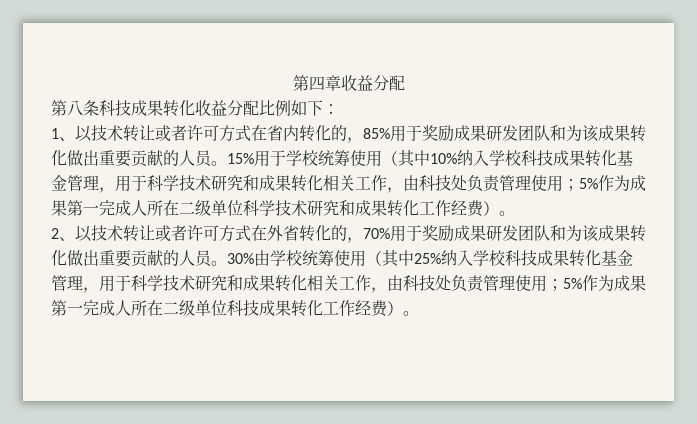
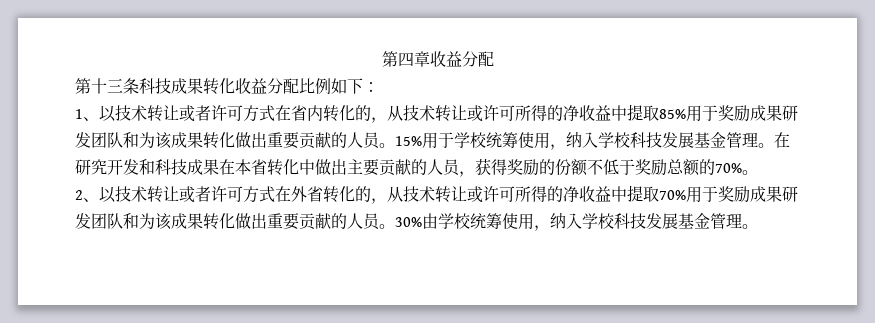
- 第八条科技成果转化收益分配比例如下：
+ 第十三条科技成果转化收益分配比例如下：
- 1、以技术转让或者许可方式在省内转化的，85%用于奖励成果研发团队和为该成果转化做出重要贡献的人员。
+ 1、以技术转让或者许可方式在省内转化的，从技术转让或许可所得的净收益中提取85%用于奖励成果研发团队和为该成果转化做出重要贡献的人员。
- 15%用于学校统筹使用（其中10%纳入学校科技成果转化基金管理，用于科学技术研究和成果转化相关工作，由科技处负责管理使用；5%作为成果第一完成人所在二级单位科学技术研究和成果转化工作经费）。
+ 15%用于学校统筹使用，纳入学校科技发展基金管理。在研究开发和科技成果在本省转化中做出主要贡献的人员，获得奖励的份额不低于奖励总额的70%。
- 2、以技术转让或者许可方式在外省转化的，70%用于奖励成果研发团队和为该成果转化做出重要贡献的人员。
+ 2、以技术转让或者许可方式在外省转化的，从技术转让或许可所得的净收益中提取70%用于奖励成果研发团队和为该成果转化做出重要贡献的人员。
- 30%由学校统筹使用（其中25%纳入学校科技成果转化基金管理，用于科学技术研究和成果转化相关工作，由科技处负责管理使用；5%作为成果第一完成人所在二级单位科技成果转化工作经费）。
+ 30%由学校统筹使用，纳入学校科技发展基金管理。

